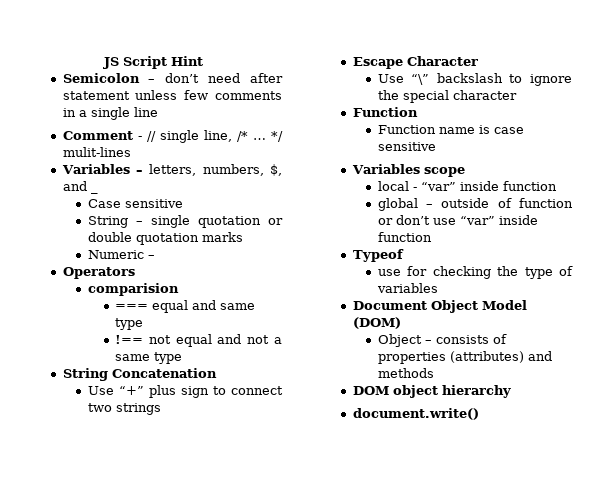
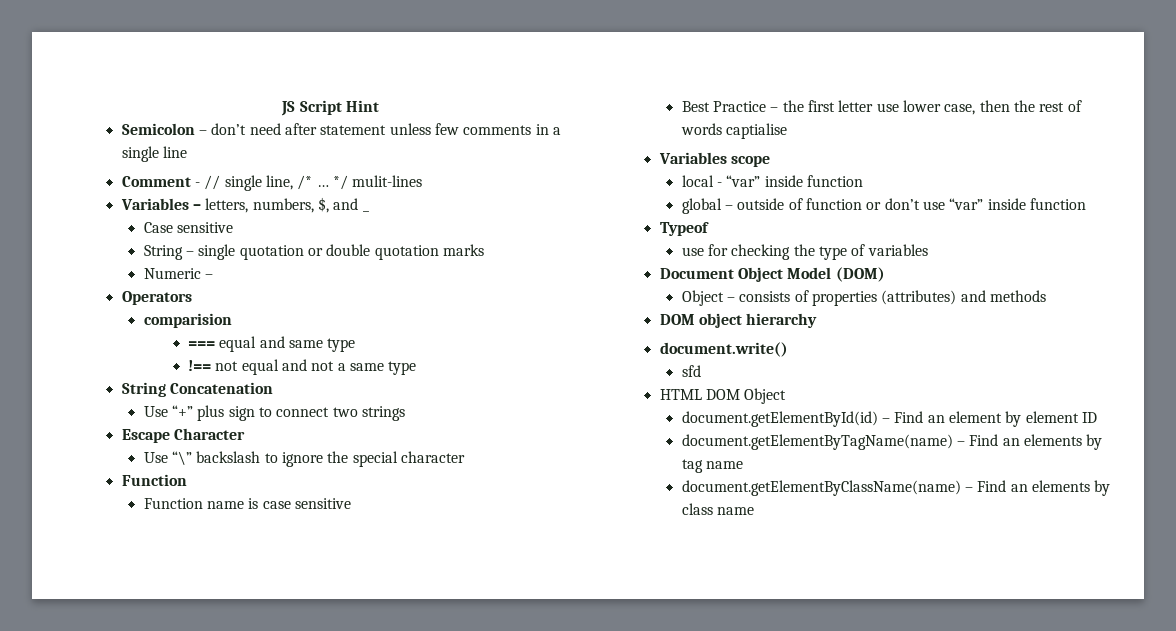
+ Best Practice – the first letter use lower case, then the rest of words captialise
+ sfd
+ HTML DOM Object
+ document.getElementById(id) – Find an element by element ID
+ document.getElementByTagName(name) – Find an elements by tag name
+ document.getElementByClassName(name) – Find an elements by class name

